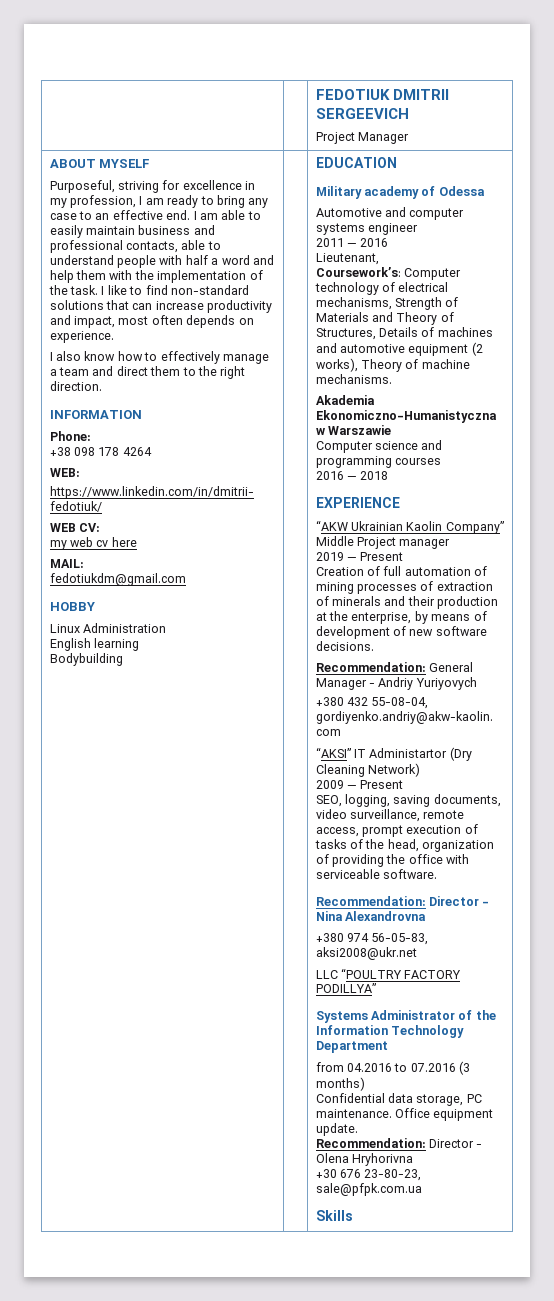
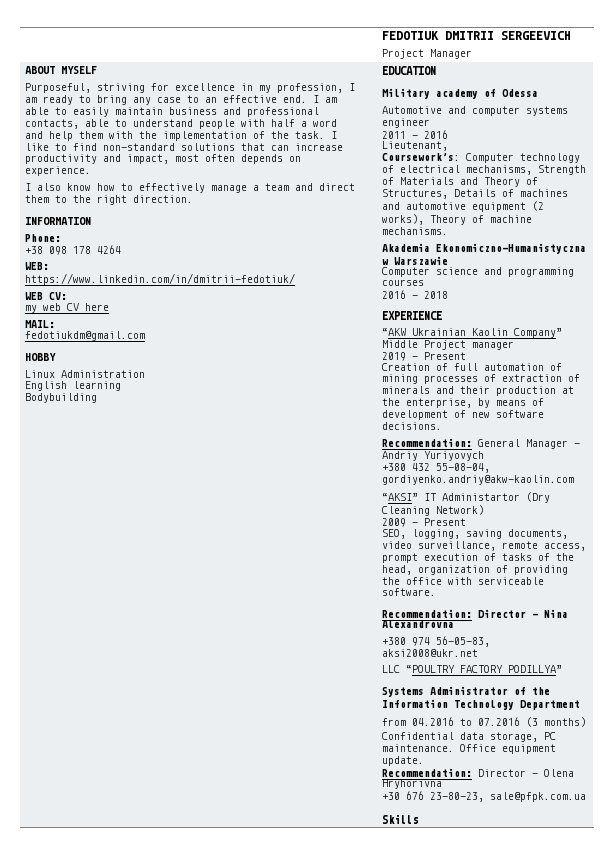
- my web cv here
+ my web CV here

